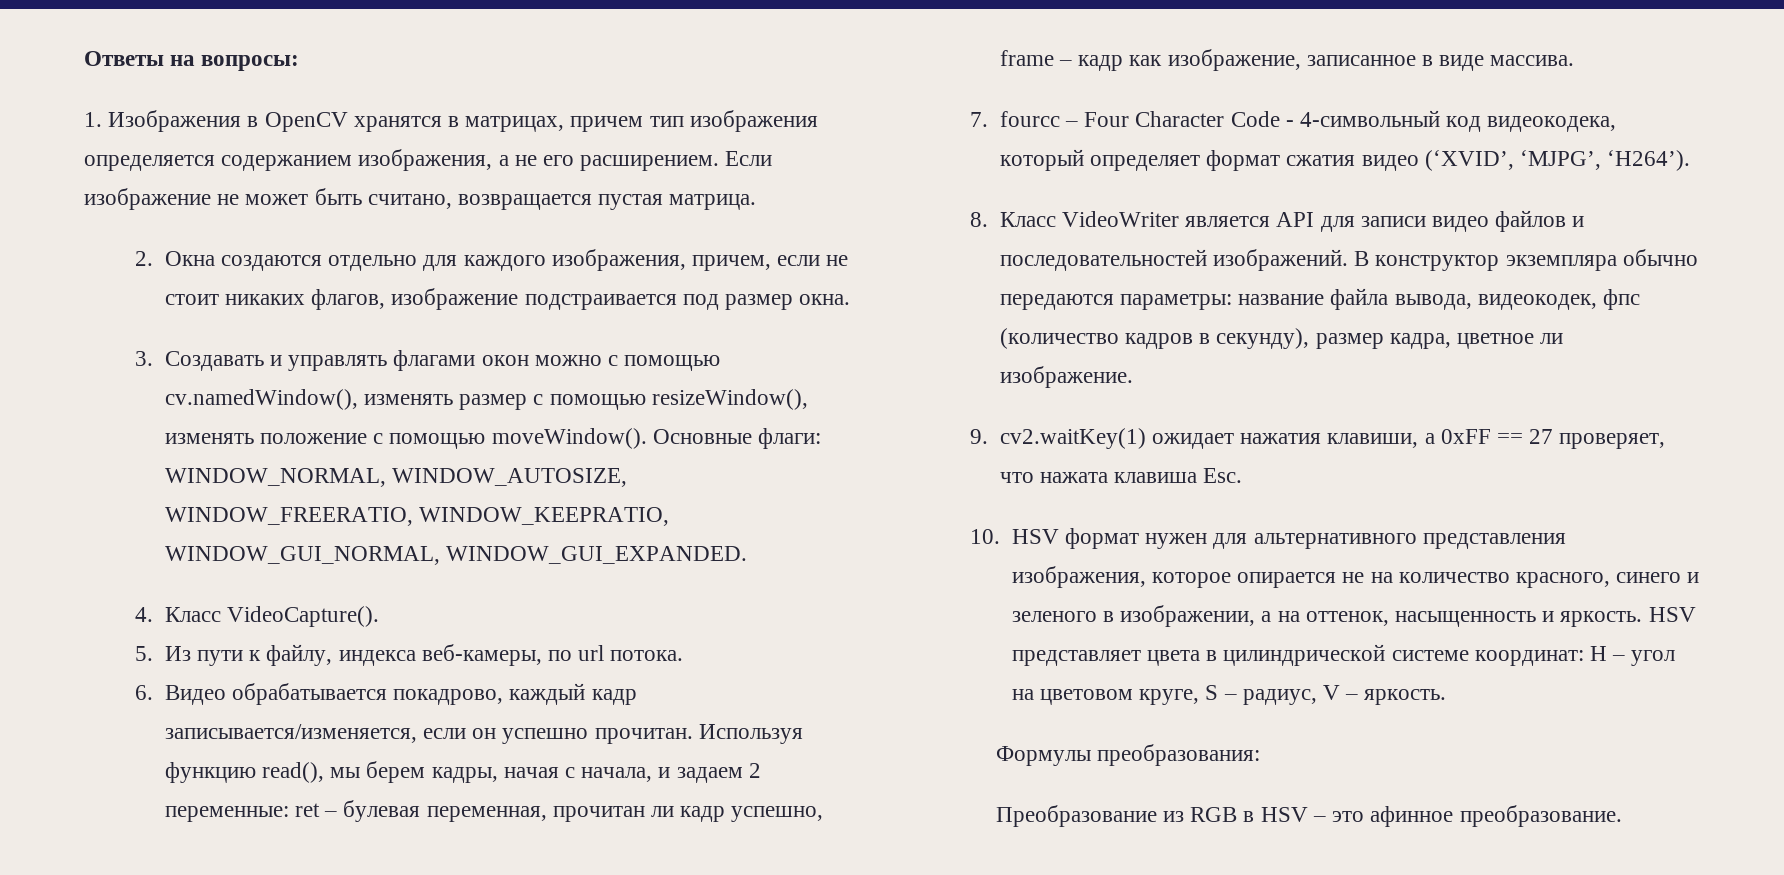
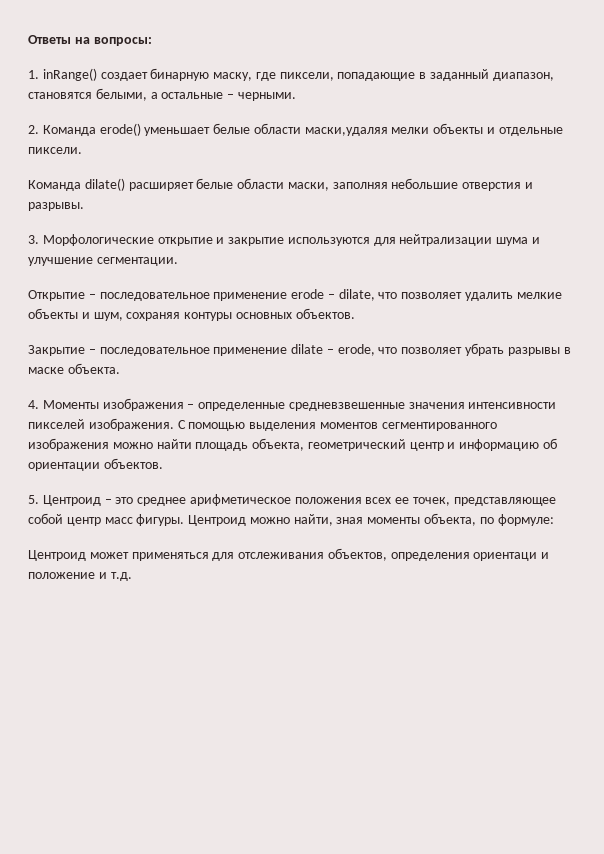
- 1. Изображения в OpenCV хранятся в матрицах, причем тип изображения определяется содержанием изображения, а не его расширением. Если изображение не может быть считано, возвращается пустая матрица.
- 2. Окна создаются отдельно для каждого изображения, причем, если не стоит никаких флагов, изображение подстраивается под размер окна.
- 3. Создавать и управлять флагами окон можно с помощью cv.namedWindow(), изменять размер с помощью resizeWindow(), изменять положение с помощью moveWindow(). Основные флаги: WINDOW_NORMAL, WINDOW_AUTOSIZE, WINDOW_FREERATIO, WINDOW_KEEPRATIO, WINDOW_GUI_NORMAL, WINDOW_GUI_EXPANDED.
- 4. Класс VideoCapture().
- 5. Из пути к файлу, индекса веб-камеры, по url потока.
- 6. Видео обрабатывается покадрово, каждый кадр записывается/изменяется, если он успешно прочитан. Используя функцию read(), мы берем кадры, начая с начала, и задаем 2 переменные: ret – булевая переменная, прочитан ли кадр успешно, frame – кадр как изображение, записанное в виде массива.
- 7. fourcc – Four Character Code - 4-символьный код видеокодека, который определяет формат сжатия видео (‘XVID’, ‘MJPG’, ‘H264’).
- 8. Класс VideoWriter является API для записи видео файлов и последовательностей изображений. В конструктор экземпляра обычно передаются параметры: название файла вывода, видеокодек, фпс (количество кадров в секунду), размер кадра, цветное ли изображение.
- 9. cv2.waitKey(1) ожидает нажатия клавиши, а 0xFF == 27 проверяет, что нажата клавиша Esc.
- 10. HSV формат нужен для альтернативного представления изображения, которое опирается не на количество красного, синего и зеленого в изображении, а на оттенок, насыщенность и яркость. HSV представляет цвета в цилиндрической системе координат: H – угол на цветовом круге, S – радиус, V – яркость.
- Формулы преобразования:
- Преобразование из RGB в HSV – это афинное преобразование.
+ 1. inRange() создает бинарную маску, где пиксели, попадающие в заданный диапазон, становятся белыми, а остальные – черными.
+ 2. Команда erode() уменьшает белые области маски,удаляя мелки объекты и отдельные пиксели.
+ Команда dilate() расширяет белые области маски, заполняя небольшие отверстия и разрывы.
+ 3. Морфологические открытие и закрытие используются для нейтрализации шума и улучшение сегментации.
+ Открытие – последовательное применение erode – dilate, что позволяет удалить мелкие объекты и шум, сохраняя контуры основных объектов.
+ Закрытие – последовательное применение dilate – erode, что позволяет убрать разрывы в маске объекта.
+ 4. Моменты изображения – определенные средневзвешенные значения интенсивности пикселей изображения. С помощью выделения моментов сегментированного изображения можно найти площадь объекта, геометрический центр и информацию об ориентации объектов.
+ 5. Центроид – это среднее арифметическое положения всех ее точек, представляющее собой центр масс фигуры. Центроид можно найти, зная моменты объекта, по формуле:
+ Центроид может применяться для отслеживания объектов, определения ориентаци и положение и т.д.

